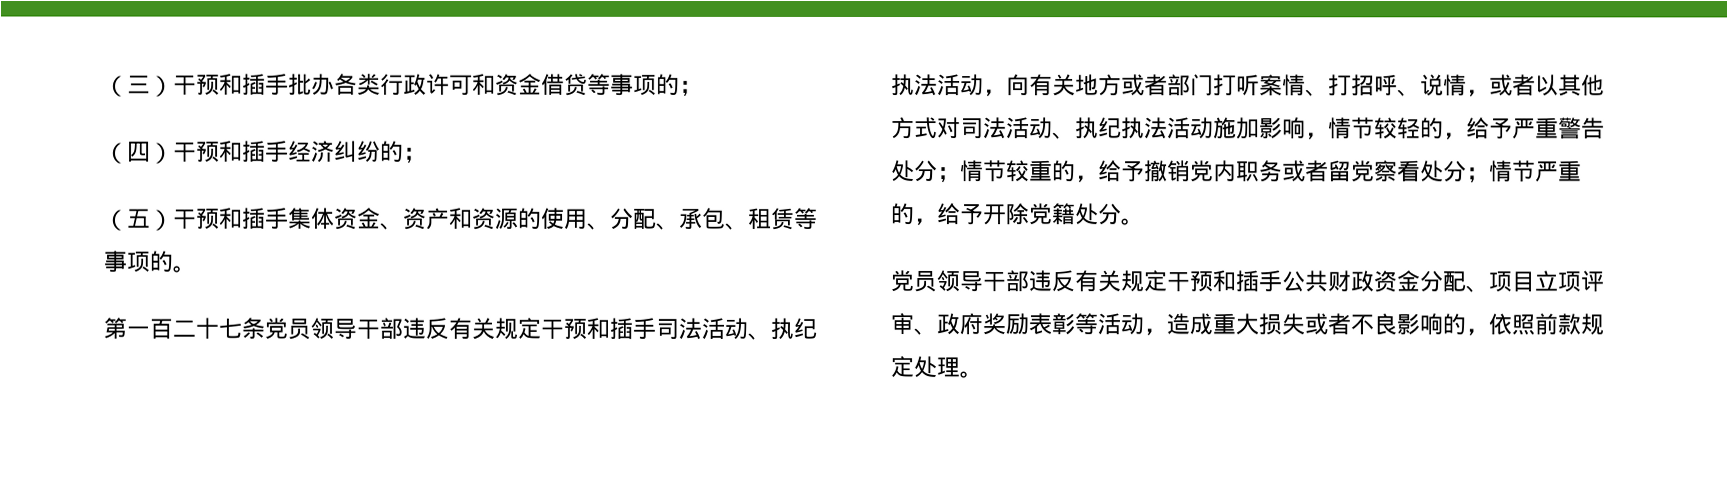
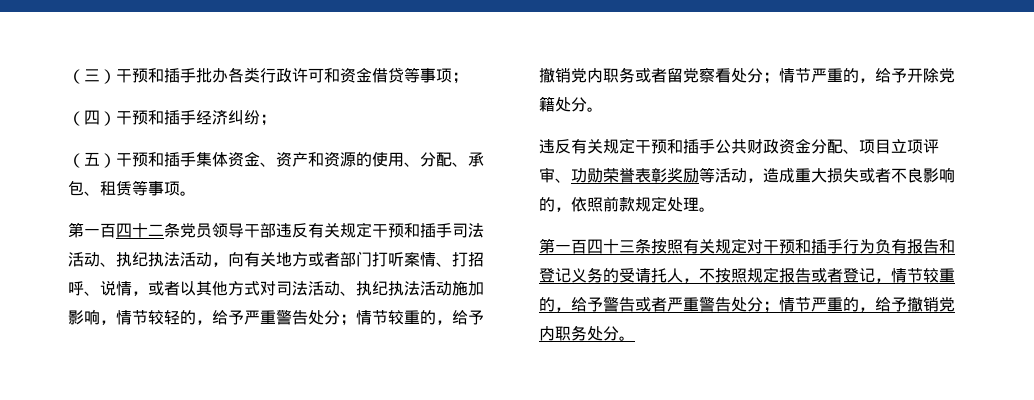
- （三）干预和插手批办各类行政许可和资金借贷等事项的；
+ （三）干预和插手批办各类行政许可和资金借贷等事项；
- （四）干预和插手经济纠纷的；
+ （四）干预和插手经济纠纷；
- （五）干预和插手集体资金、资产和资源的使用、分配、承包、租赁等事项的。
- 第一百二十七条党员领导干部违反有关规定干预和插手司法活动、执纪执法活动，向有关地方或者部门打听案情、打招呼、说情，或者以其他方式对司法活动、执纪执法活动施加影响，情节较轻的，给予严重警告处分；
+ （五）干预和插手集体资金、资产和资源的使用、分配、承包、租赁等事项。
+ 第一百四十二条党员领导干部违反有关规定干预和插手司法活动、执纪执法活动，向有关地方或者部门打听案情、打招呼、说情，或者以其他方式对司法活动、执纪执法活动施加影响，情节较轻的，给予严重警告处分；
- 党员领导干部违反有关规定干预和插手公共财政资金分配、项目立项评审、政府奖励表彰等活动，造成重大损失或者不良影响的，依照前款规定处理。
+ 违反有关规定干预和插手公共财政资金分配、项目立项评审、功勋荣誉表彰奖励等活动，造成重大损失或者不良影响的，依照前款规定处理。
+ 第一百四十三条按照有关规定对干预和插手行为负有报告和登记义务的受请托人，不按照规定报告或者登记，情节较重的，给予警告或者严重警告处分；情节严重的，给予撤销党内职务处分。

